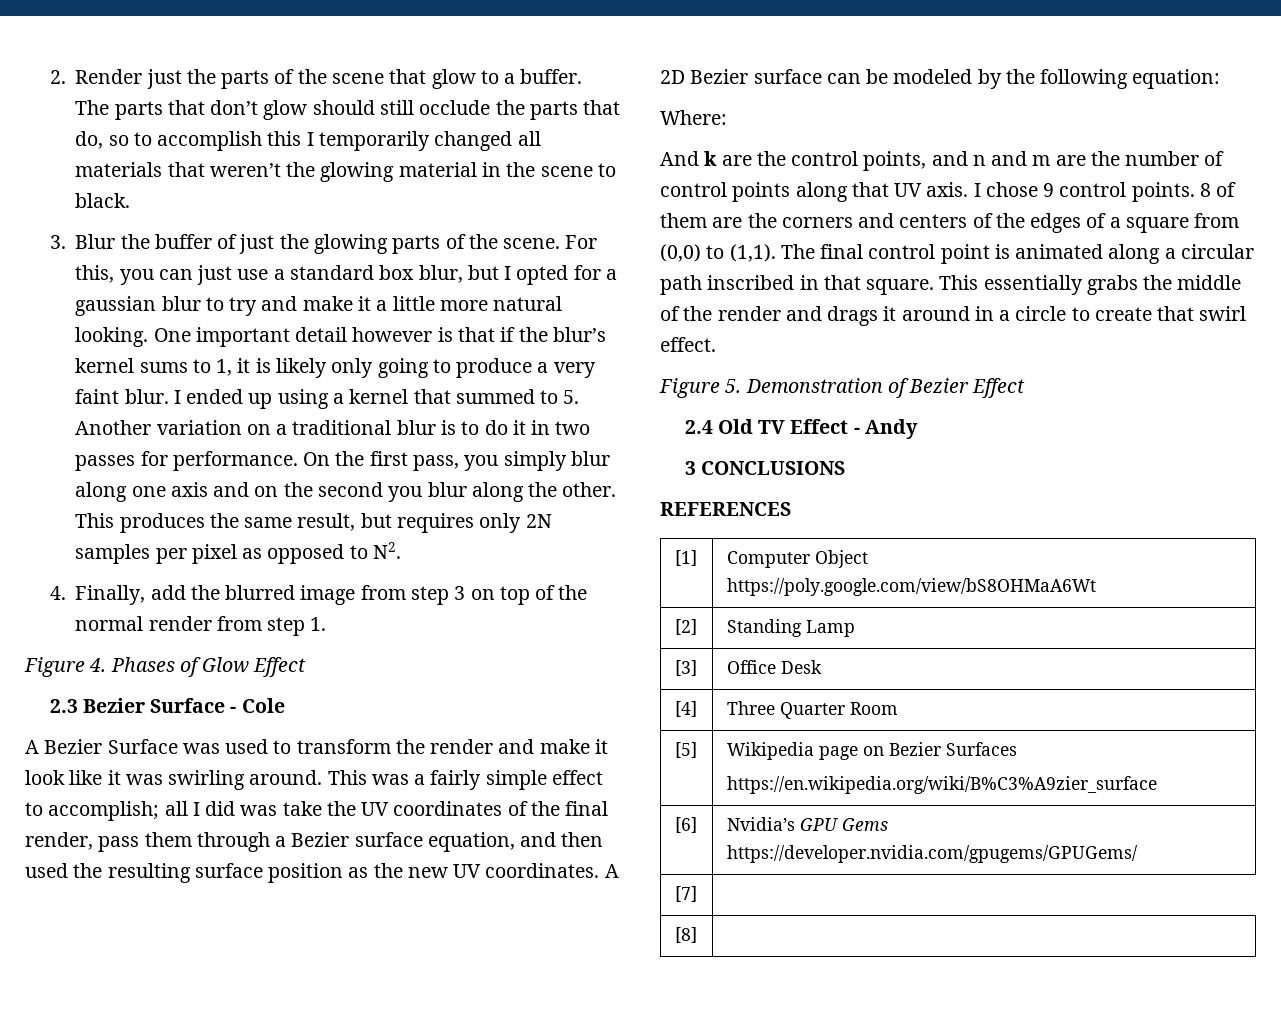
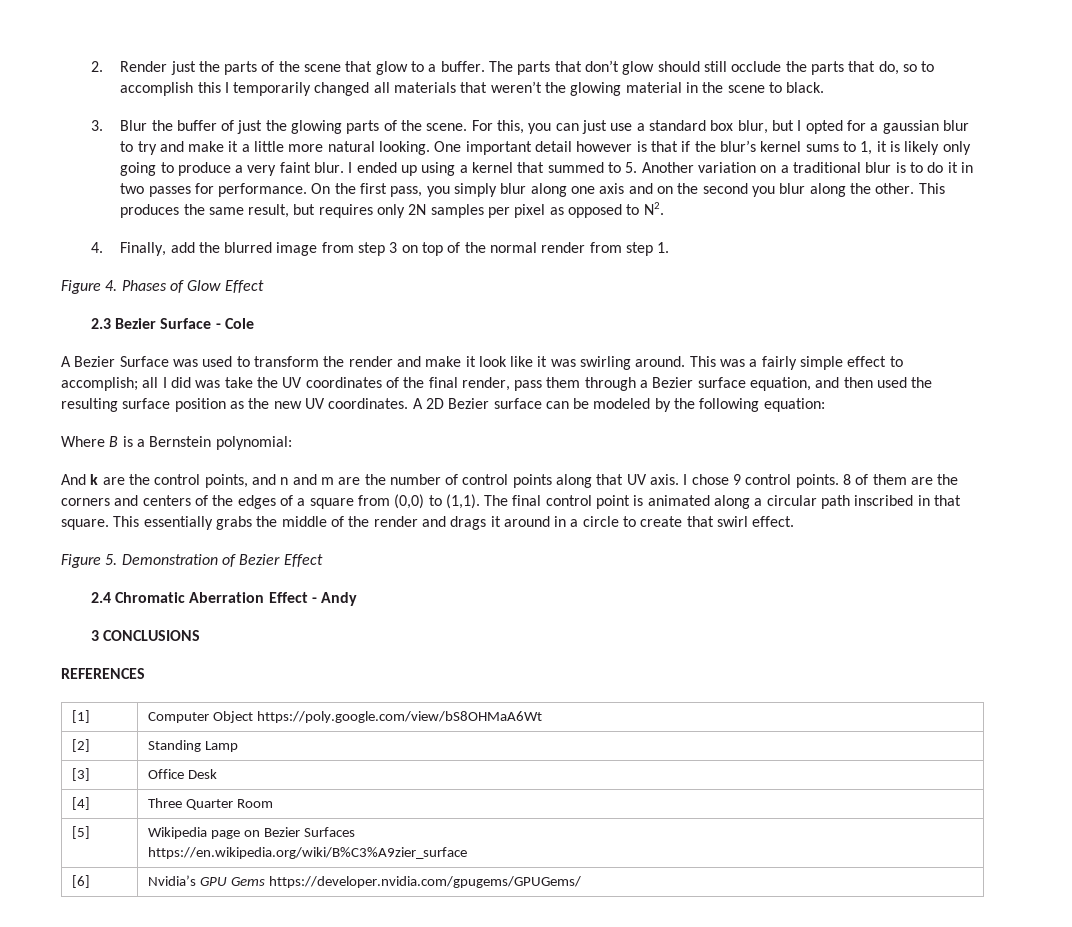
- Where:
+ Where B is a Bernstein polynomial:
- 2.4 Old TV Effect - Andy
+ 2.4 Chromatic Aberration Effect - Andy
- [7]
- [8] |

